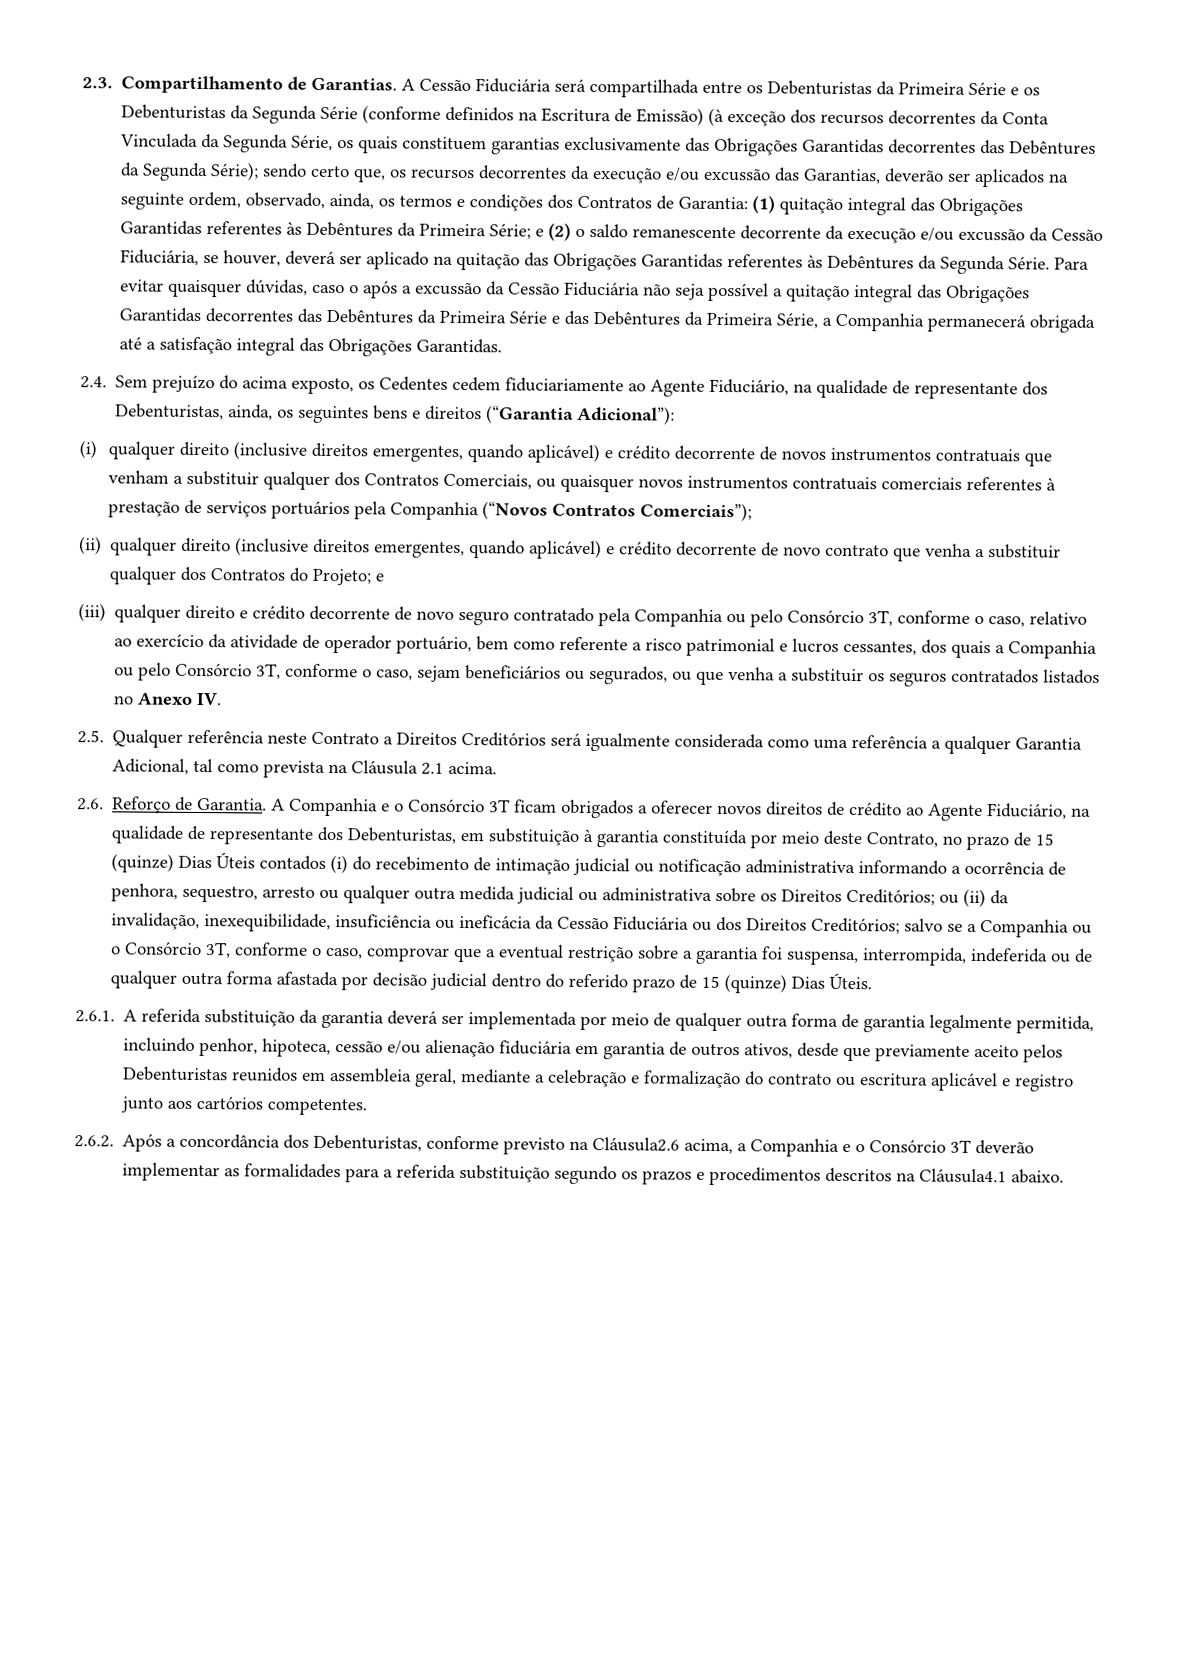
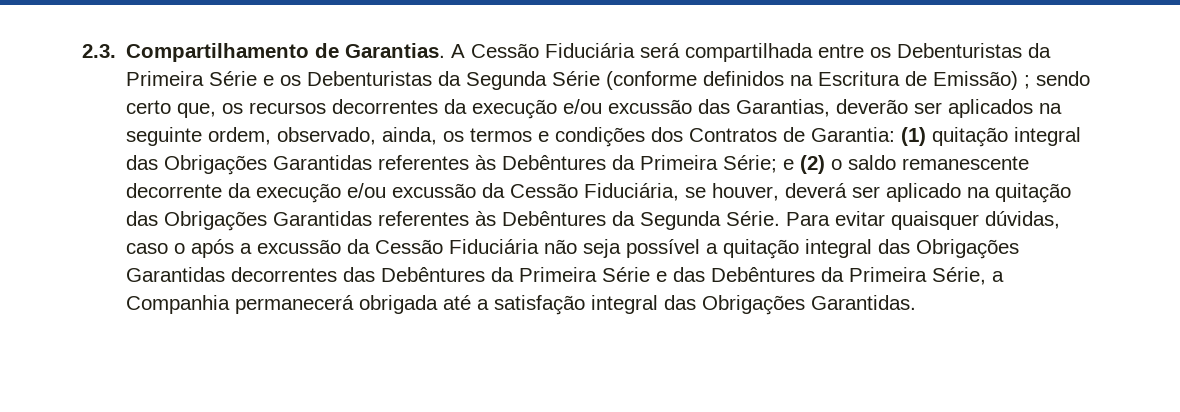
- A Cessão Fiduciária será compartilhada entre os Debenturistas da Primeira Série e os Debenturistas da Segunda Série (conforme definidos na Escritura de Emissão) (à exceção dos recursos decorrentes da Conta Vinculada da Segunda Série, os quais constituem garantias exclusivamente das Obrigações Garantidas decorrentes das Debêntures da Segunda Série);
+ A Cessão Fiduciária será compartilhada entre os Debenturistas da Primeira Série e os Debenturistas da Segunda Série (conforme definidos na Escritura de Emissão) ;
- 2.4. Sem prejuízo do acima exposto, os Cedentes cedem fiduciariamente ao Agente Fiduciário, na qualidade de representante dos Debenturistas, ainda, os seguintes bens e direitos (“Garantia Adicional”):
- (i) qualquer direito (inclusive direitos emergentes, quando aplicável) e crédito decorrente de novos instrumentos contratuais que venham a substituir qualquer dos Contratos Comerciais, ou quaisquer novos instrumentos contratuais comerciais referentes à prestação de serviços portuários pela Companhia (“Novos Contratos Comerciais”);
- (ii) qualquer direito (inclusive direitos emergentes, quando aplicável) e crédito decorrente de novo contrato que venha a substituir qualquer dos Contratos do Projeto; e
- (iii) qualquer direito e crédito decorrente de novo seguro contratado pela Companhia ou pelo Consórcio 3T, conforme o caso, relativo ao exercício da atividade de operador portuário, bem como referente a risco patrimonial e lucros cessantes, dos quais a Companhia ou pelo Consórcio 3T, conforme o caso, sejam beneficiários ou segurados, ou que venha a substituir os seguros contratados listados no Anexo IV.
- 2.5. Qualquer referência neste Contrato a Direitos Creditórios será igualmente considerada como uma referência a qualquer Garantia Adicional, tal como prevista na Cláusula 2.1 acima.
- 2.6. Reforço de Garantia. A Companhia e o Consórcio 3T ficam obrigados a oferecer novos direitos de crédito ao Agente Fiduciário, na qualidade de representante dos Debenturistas, em substituição à garantia constituída por meio deste Contrato, no prazo de 15 (quinze) Dias Úteis contados (i) do recebimento de intimação judicial ou notificação administrativa informando a ocorrência de penhora, sequestro, arresto ou qualquer outra medida judicial ou administrativa sobre os Direitos Creditórios; ou (ii) da invalidação, inexequibilidade, insuficiência ou ineficácia da Cessão Fiduciária ou dos Direitos Creditórios; salvo se a Companhia ou o Consórcio 3T, conforme o caso, comprovar que a eventual restrição sobre a garantia foi suspensa, interrompida, indeferida ou de qualquer outra forma afastada por decisão judicial dentro do referido prazo de 15 (quinze) Dias Úteis.
- 2.6.1. A referida substituição da garantia deverá ser implementada por meio de qualquer outra forma de garantia legalmente permitida, incluindo penhor, hipoteca, cessão e/ou alienação fiduciária em garantia de outros ativos, desde que previamente aceito pelos Debenturistas reunidos em assembleia geral, mediante a celebração e formalização do contrato ou escritura aplicável e registro junto aos cartórios competentes.
- 2.6.2. Após a concordância dos Debenturistas, conforme previsto na Cláusula2.6 acima, a Companhia e o Consórcio 3T deverão implementar as formalidades para a referida substituição segundo os prazos e procedimentos descritos na Cláusula4.1 abaixo.

